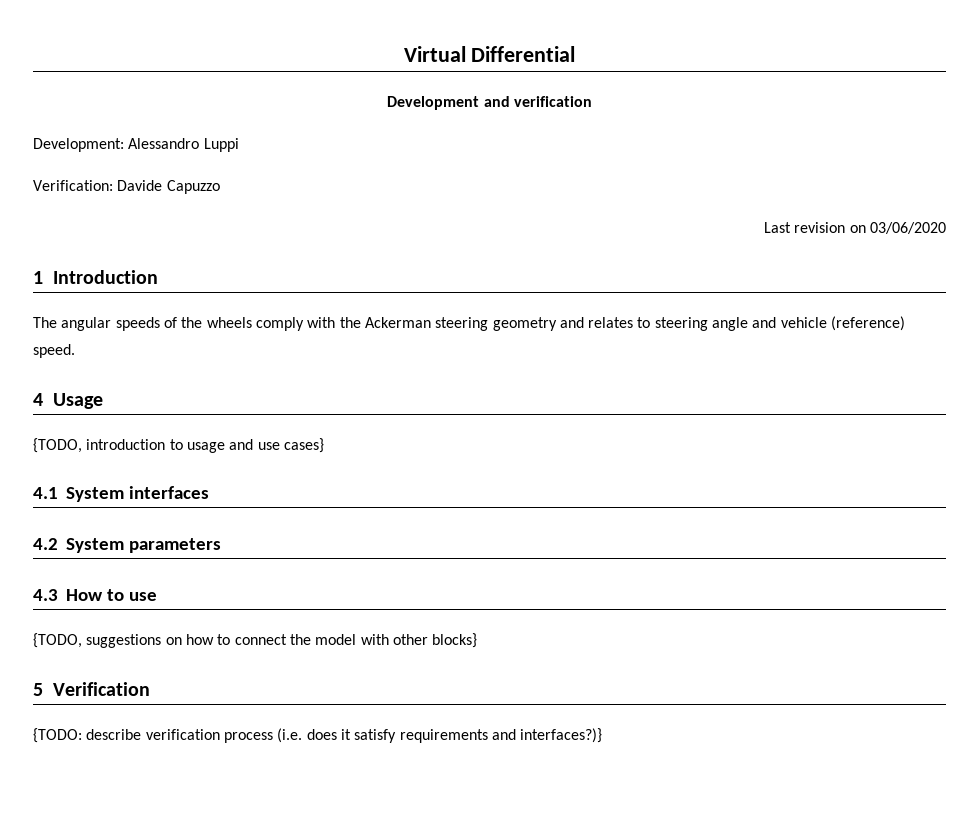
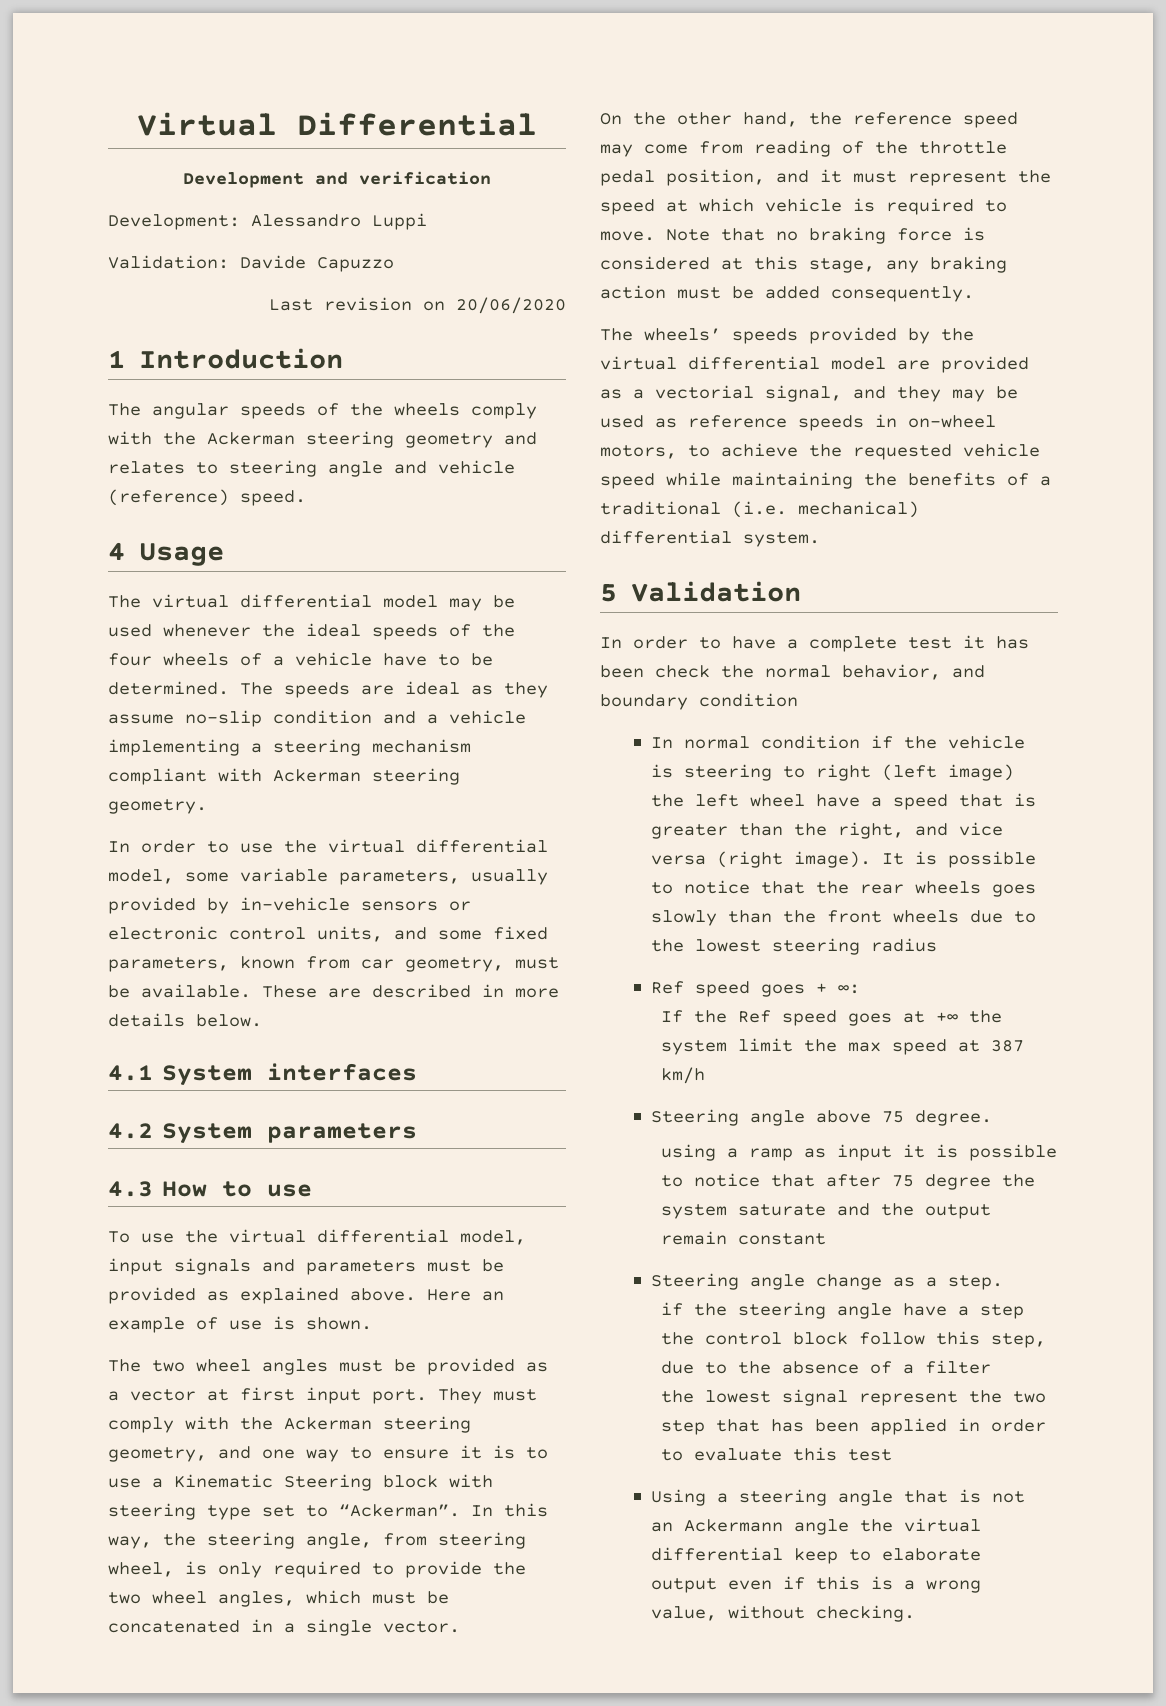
- Verification: Davide Capuzzo
+ Validation: Davide Capuzzo
- Last revision on 03/06/2020
+ Last revision on 20/06/2020
- {TODO, introduction to usage and use cases}
+ The virtual differential model may be used whenever the ideal speeds of the four wheels of a vehicle have to be determined. The speeds are ideal as they assume no-slip condition and a vehicle implementing a steering mechanism compliant with Ackerman steering geometry.
+ In order to use the virtual differential model, some variable parameters, usually provided by in-vehicle sensors or electronic control units, and some fixed parameters, known from car geometry, must be available. These are described in more details below.
- {TODO, suggestions on how to connect the model with other blocks}
- 5 Verification
- {TODO: describe verification process (i.e. does it satisfy requirements and interfaces?)}
+ To use the virtual differential model, input signals and parameters must be provided as explained above. Here an example of use is shown.
+ The two wheel angles must be provided as a vector at first input port. They must comply with the Ackerman steering geometry, and one way to ensure it is to use a Kinematic Steering block with steering type set to “Ackerman”. In this way, the steering angle, from steering wheel, is only required to provide the two wheel angles, which must be concatenated in a single vector.
+ On the other hand, the reference speed may come from reading of the throttle pedal position, and it must represent the speed at which vehicle is required to move. Note that no braking force is considered at this stage, any braking action must be added consequently.
+ The wheels’ speeds provided by the virtual differential model are provided as a vectorial signal, and they may be used as reference speeds in on-wheel motors, to achieve the requested vehicle speed while maintaining the benefits of a traditional (i.e. mechanical) differential system.
+ 5 Validation
+ In order to have a complete test it has been check the normal behavior, and boundary condition
+ In normal condition if the vehicle is steering to right (left image) the left wheel have a speed that is greater than the right, and vice versa (right image). It is possible to notice that the rear wheels goes slowly than the front wheels due to the lowest steering radius
+ Ref speed goes + ∞:
+ If the Ref speed goes at +∞ the system limit the max speed at 387 km/h
+ Steering angle above 75 degree.
+ using a ramp as input it is possible to notice that after 75 degree the system saturate and the output remain constant
+ Steering angle change as a step.
+ if the steering angle have a step the control block follow this step, due to the absence of a filter
+ the lowest signal represent the two step that has been applied in order to evaluate this test
+ Using a steering angle that is not an Ackermann angle the virtual differential keep to elaborate output even if this is a wrong value, without checking.

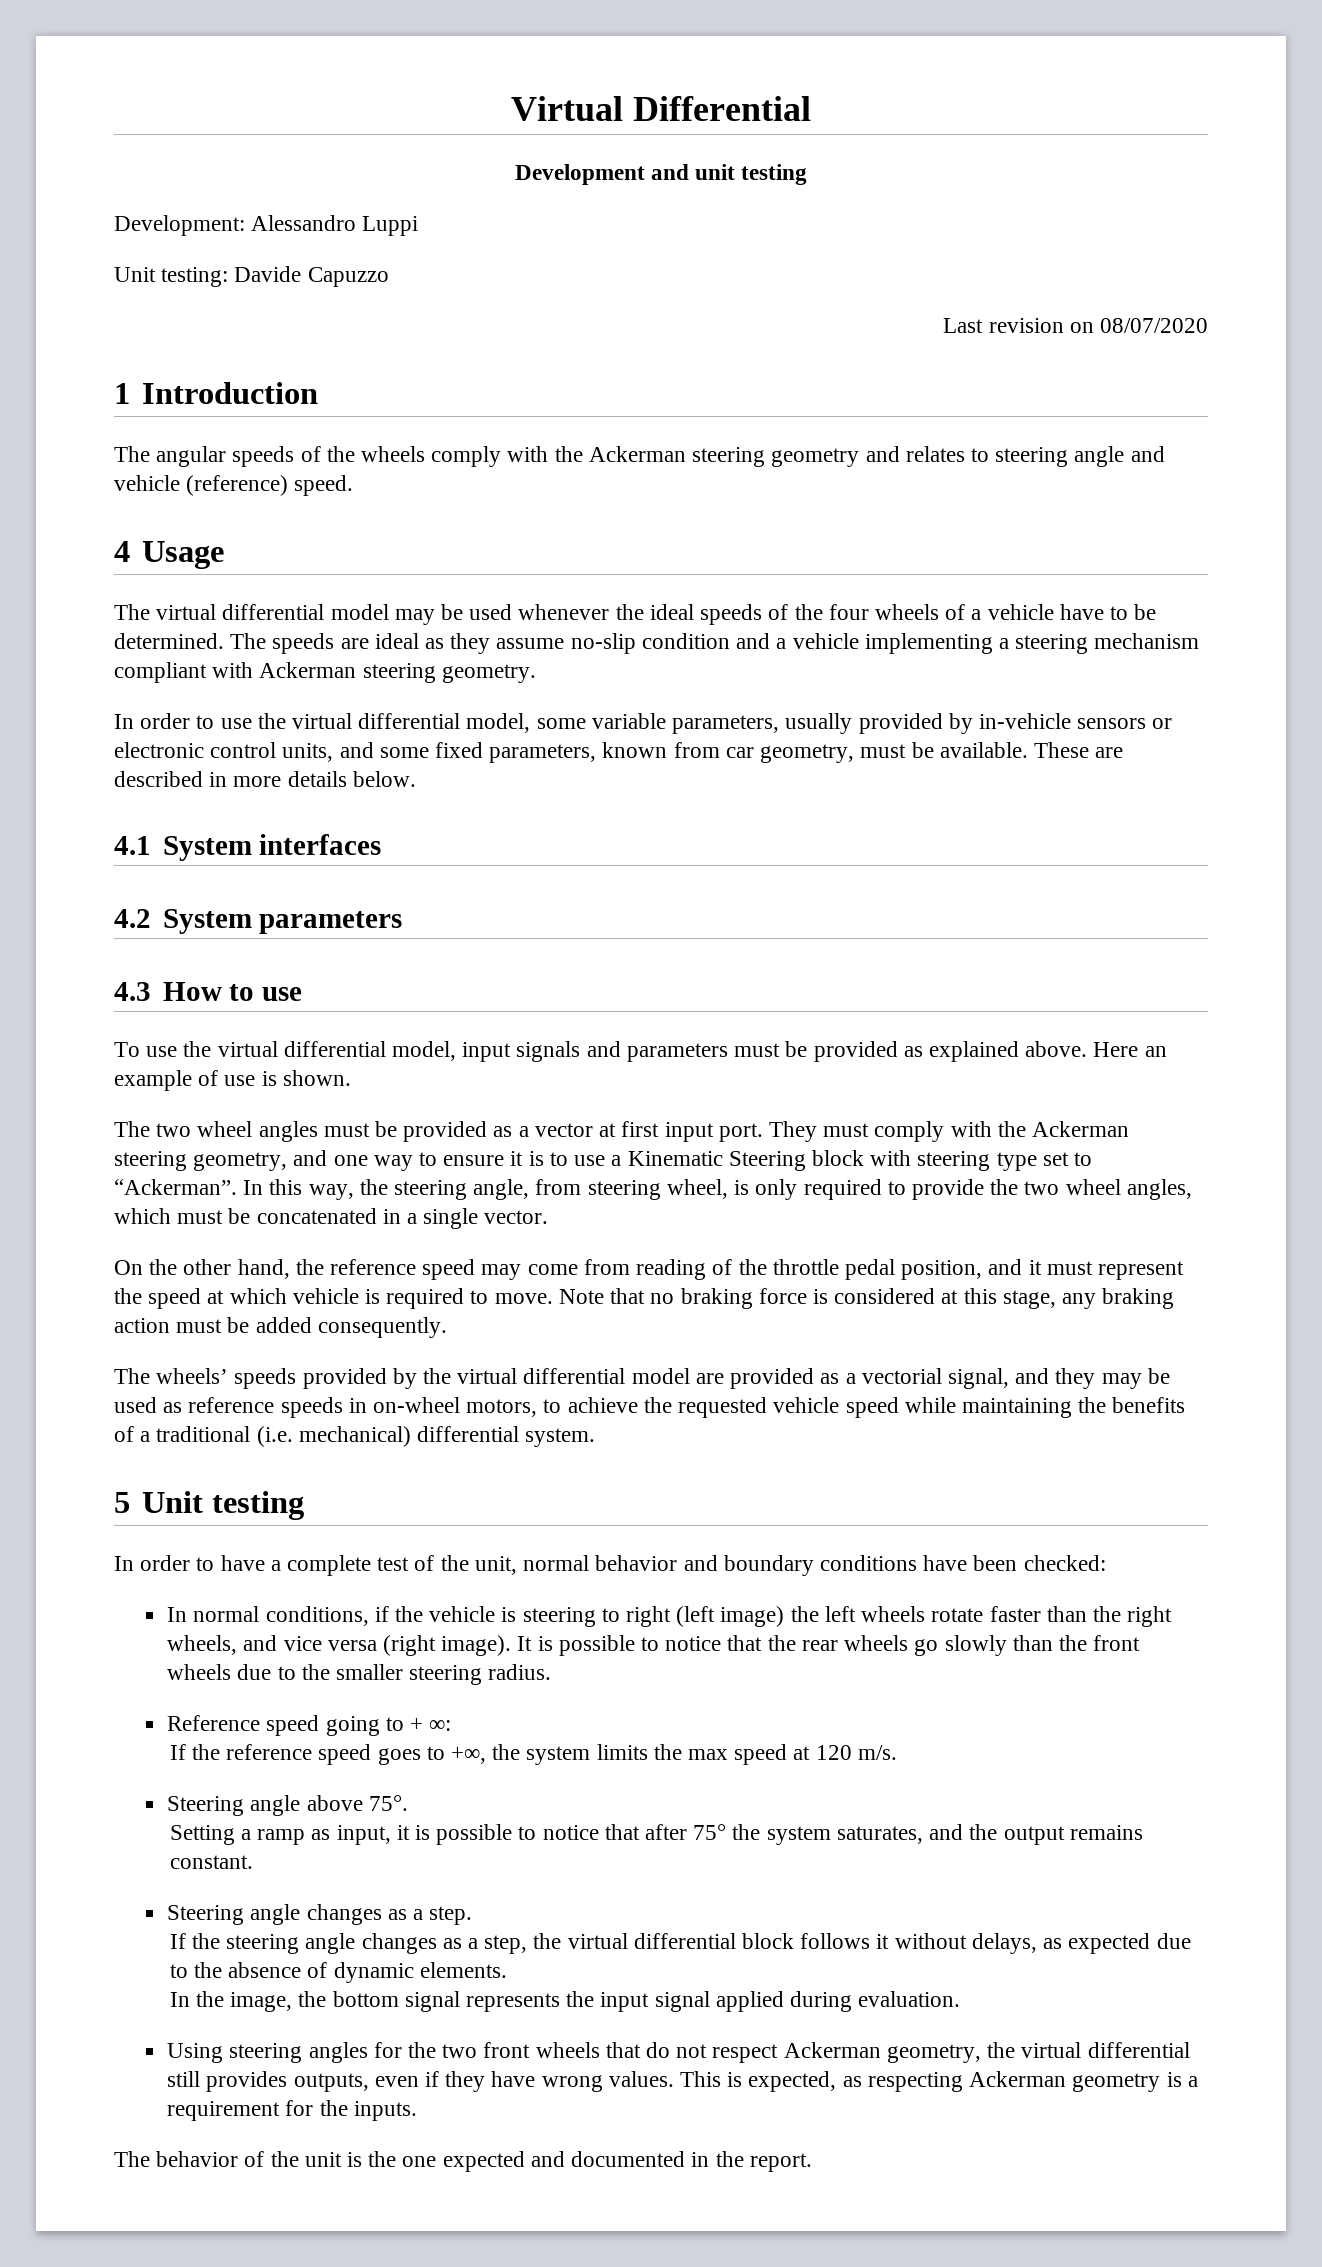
- Development and verification
+ Development and unit testing
- Validation: Davide Capuzzo
+ Unit testing: Davide Capuzzo
- Last revision on 20/06/2020
+ Last revision on 08/07/2020
- 5 Validation
+ 5 Unit testing
- In order to have a complete test it has been check the normal behavior, and boundary condition
+ In order to have a complete test of the unit, normal behavior and boundary conditions have been checked:
- In normal condition if the vehicle is steering to right (left image) the left wheel have a speed that is greater than the right, and vice versa (right image).
+ In normal conditions, if the vehicle is steering to right (left image) the left wheels rotate faster than the right wheels, and vice versa (right image).
- It is possible to notice that the rear wheels goes slowly than the front wheels due to the lowest steering radius
- Ref speed goes + ∞:
+ It is possible to notice that the rear wheels go slowly than the front wheels due to the smaller steering radius.
+ Reference speed going to + ∞:
- If the Ref speed goes at +∞ the system limit the max speed at 387 km/h
+ If the reference speed goes to +∞, the system limits the max speed at 120 m/s.
- Steering angle above 75 degree.
- using a ramp as input it is possible to notice that after 75 degree the system saturate and the output remain constant
- Steering angle change as a step.
+ Steering angle above 75°.
+ Setting a ramp as input, it is possible to notice that after 75° the system saturates, and the output remains constant.
+ Steering angle changes as a step.
- if the steering angle have a step the control block follow this step, due to the absence of a filter
- the lowest signal represent the two step that has been applied in order to evaluate this test
- Using a steering angle that is not an Ackermann angle the virtual differential keep to elaborate output even if this is a wrong value, without checking.
+ If the steering angle changes as a step, the virtual differential block follows it without delays, as expected due to the absence of dynamic elements.
+ In the image, the bottom signal represents the input signal applied during evaluation.
+ Using steering angles for the two front wheels that do not respect Ackerman geometry, the virtual differential still provides outputs, even if they have wrong values. This is expected, as respecting Ackerman geometry is a requirement for the inputs.
+ The behavior of the unit is the one expected and documented in the report.

